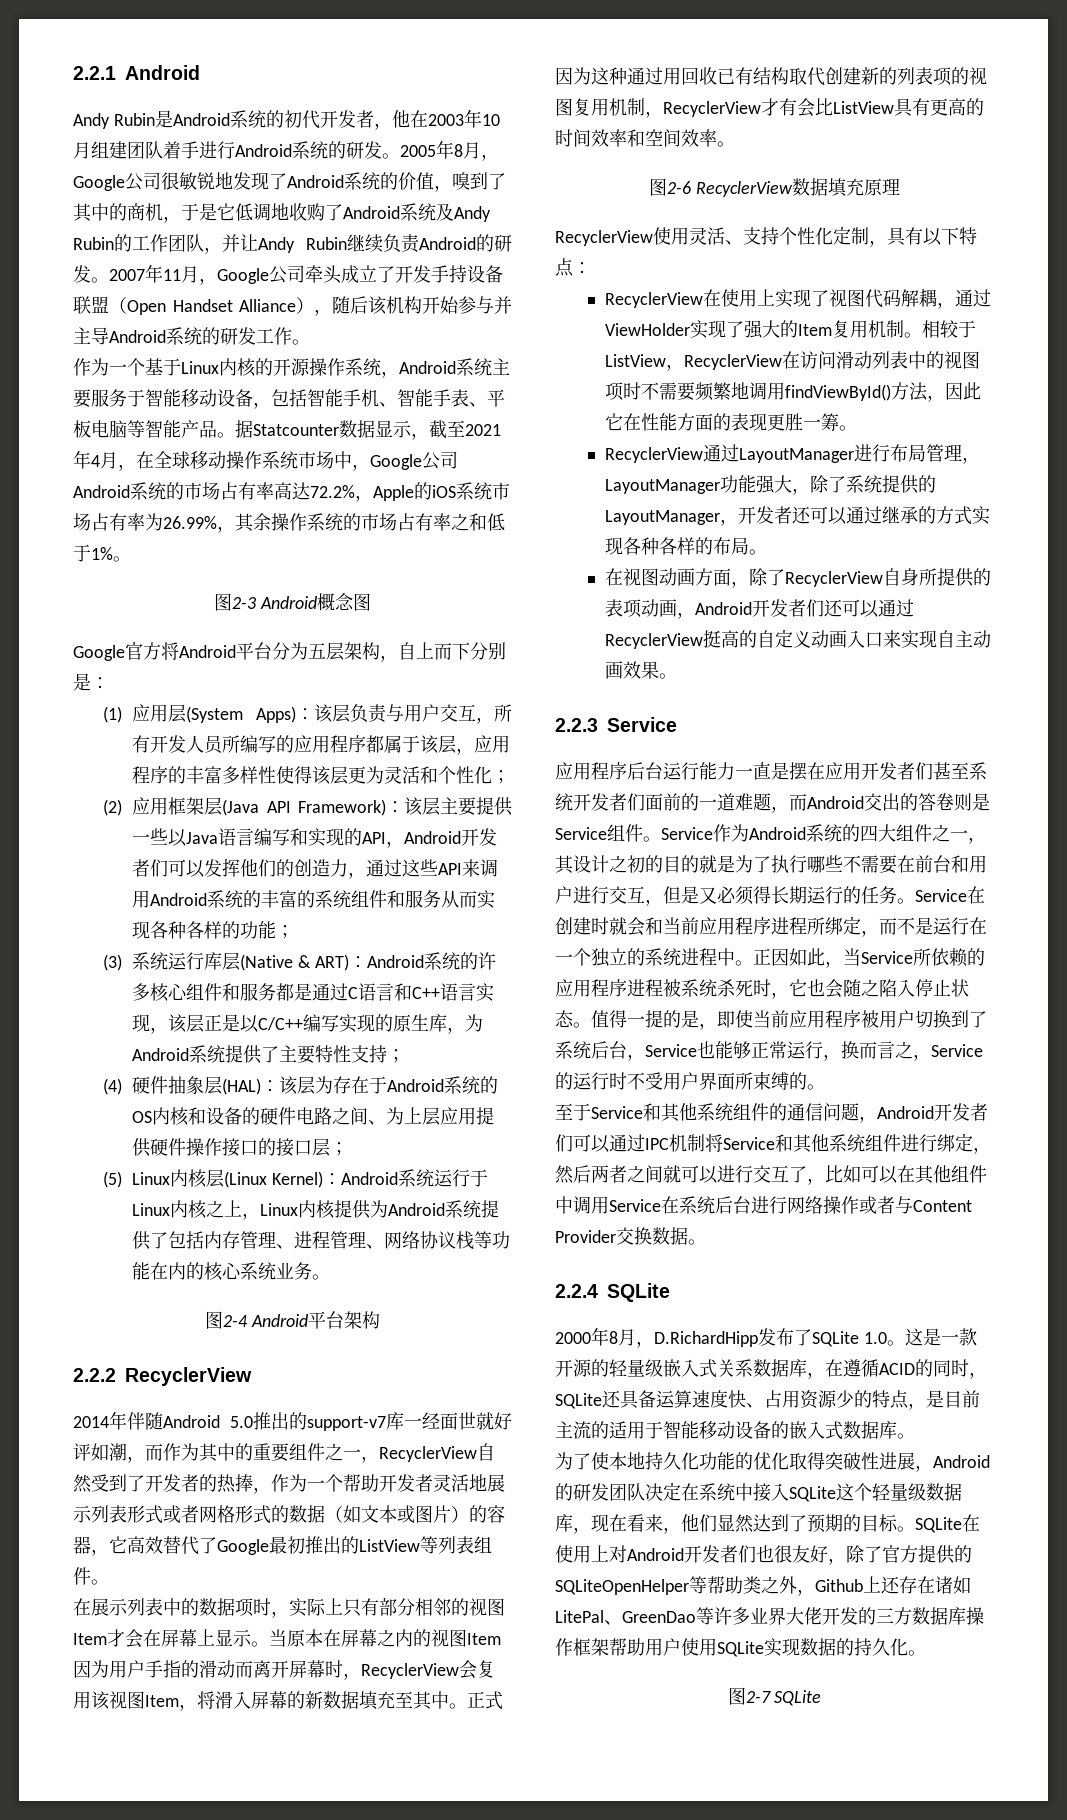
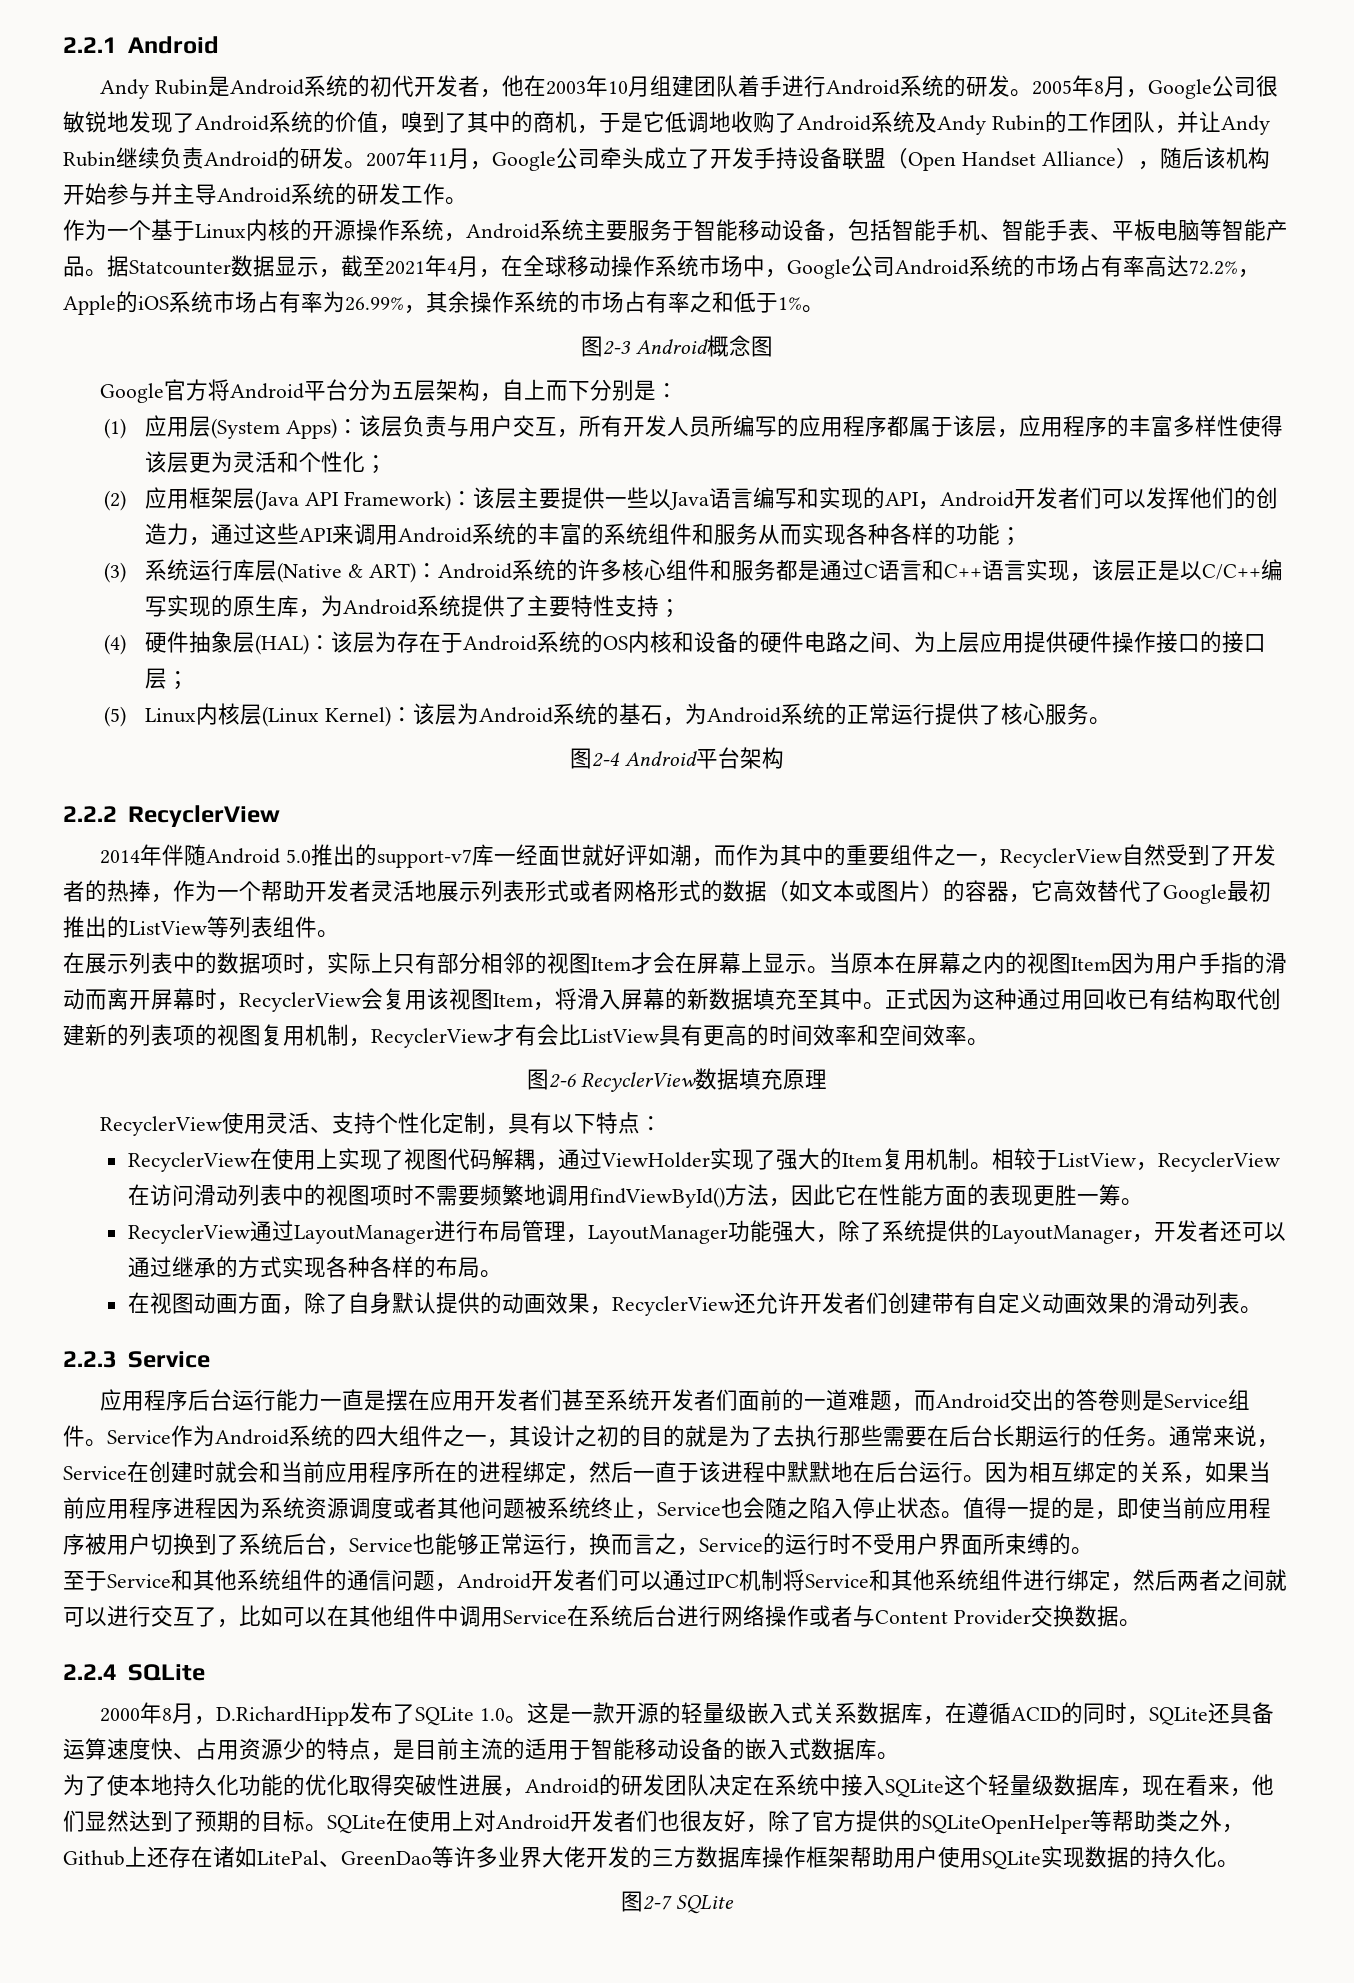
- (5) Linux内核层(Linux Kernel)：Android系统运行于Linux内核之上，Linux内核提供为Android系统提供了包括内存管理、进程管理、网络协议栈等功能在内的核心系统业务。
+ (5) Linux内核层(Linux Kernel)：该层为Android系统的基石，为Android系统的正常运行提供了核心服务。
- 在视图动画方面，除了RecyclerView自身所提供的表项动画，Android开发者们还可以通过RecyclerView挺高的自定义动画入口来实现自主动画效果。
+ 在视图动画方面，除了自身默认提供的动画效果，RecyclerView还允许开发者们创建带有自定义动画效果的滑动列表。
- Service作为Android系统的四大组件之一，其设计之初的目的就是为了执行哪些不需要在前台和用户进行交互，但是又必须得长期运行的任务。
+ Service作为Android系统的四大组件之一，其设计之初的目的就是为了去执行那些需要在后台长期运行的任务。
- Service在创建时就会和当前应用程序进程所绑定，而不是运行在一个独立的系统进程中。正因如此，当Service所依赖的应用程序进程被系统杀死时，它也会随之陷入停止状态。
+ 通常来说，Service在创建时就会和当前应用程序所在的进程绑定，然后一直于该进程中默默地在后台运行。因为相互绑定的关系，如果当前应用程序进程因为系统资源调度或者其他问题被系统终止，Service也会随之陷入停止状态。

